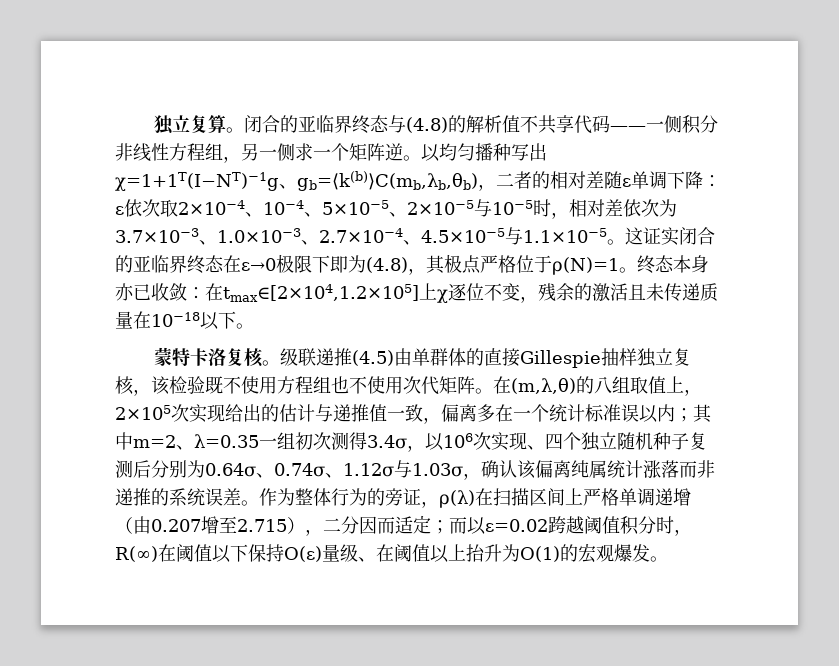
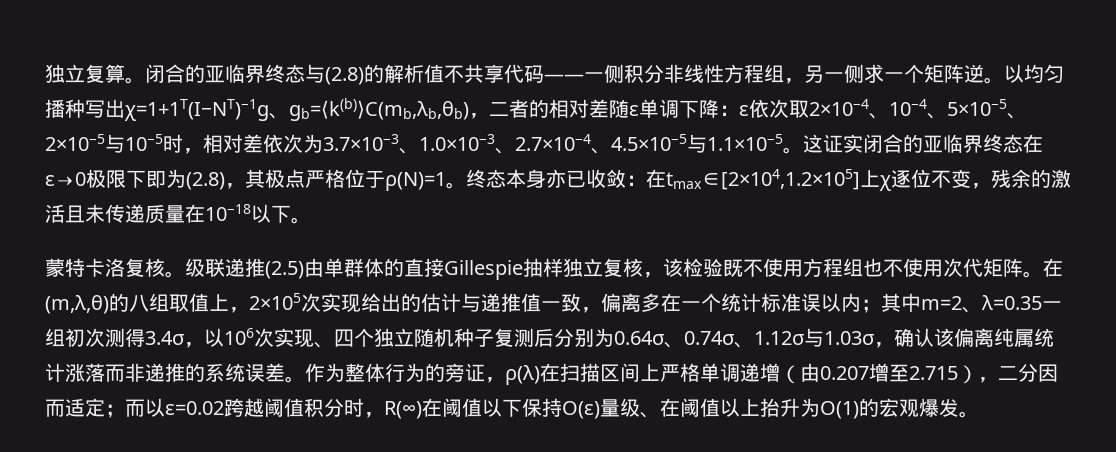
- 闭合的亚临界终态与(4.8)的解析值不共享代码——一侧积分非线性方程组，另一侧求一个矩阵逆。
+ 闭合的亚临界终态与(2.8)的解析值不共享代码——一侧积分非线性方程组，另一侧求一个矩阵逆。
- 这证实闭合的亚临界终态在ε→0极限下即为(4.8)，其极点严格位于ρ(N)=1。
+ 这证实闭合的亚临界终态在ε→0极限下即为(2.8)，其极点严格位于ρ(N)=1。
- 级联递推(4.5)由单群体的直接Gillespie抽样独立复核，该检验既不使用方程组也不使用次代矩阵。
+ 级联递推(2.5)由单群体的直接Gillespie抽样独立复核，该检验既不使用方程组也不使用次代矩阵。

